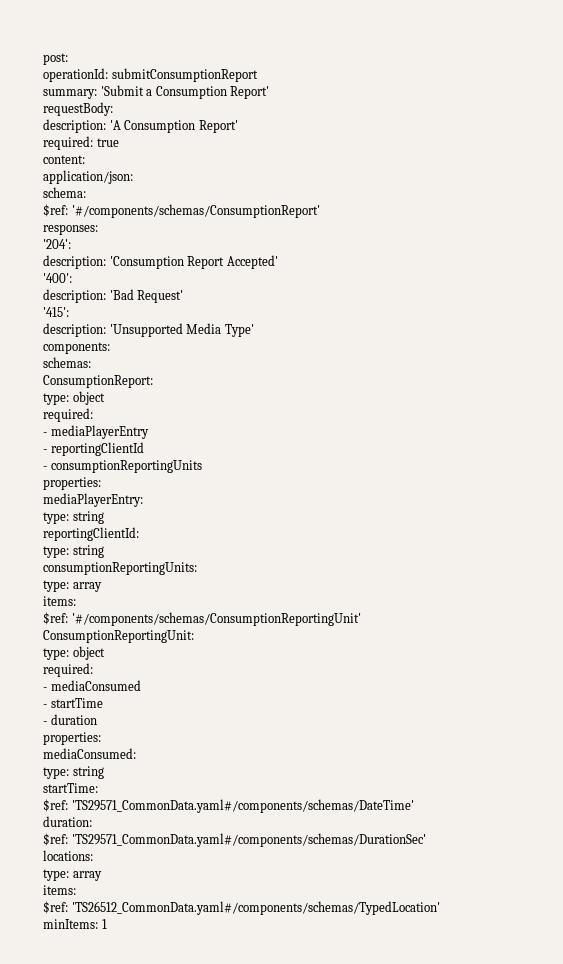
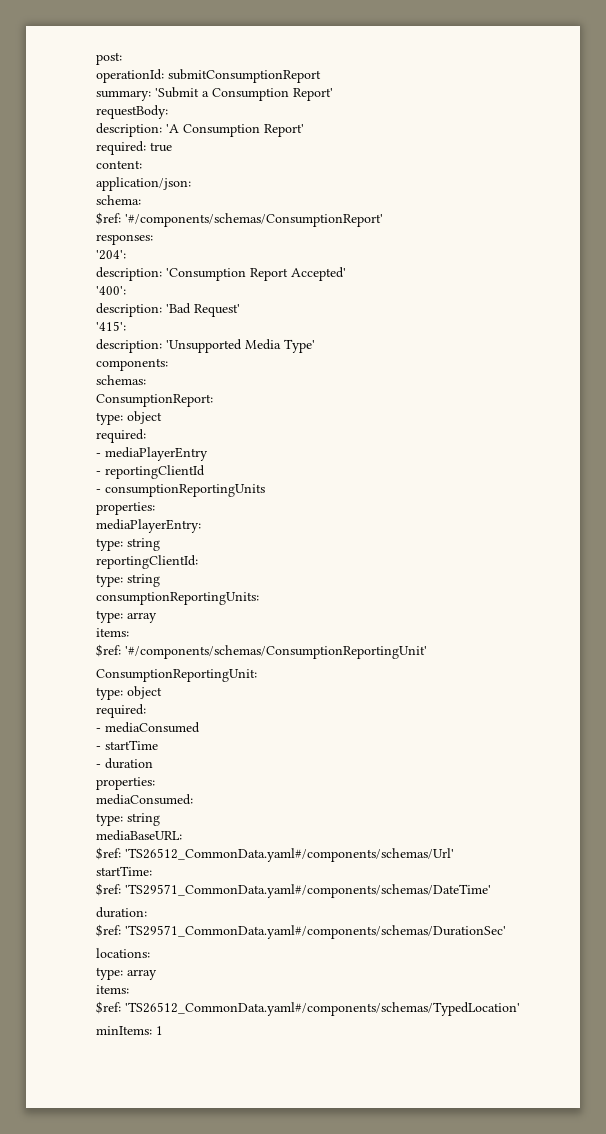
+ mediaBaseURL:
+ $ref: 'TS26512_CommonData.yaml#/components/schemas/Url'

